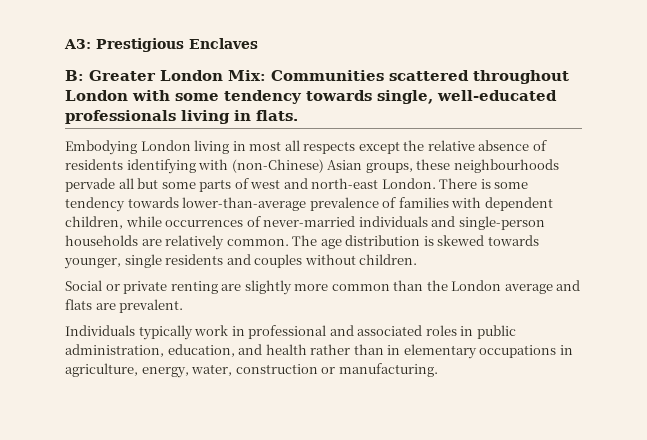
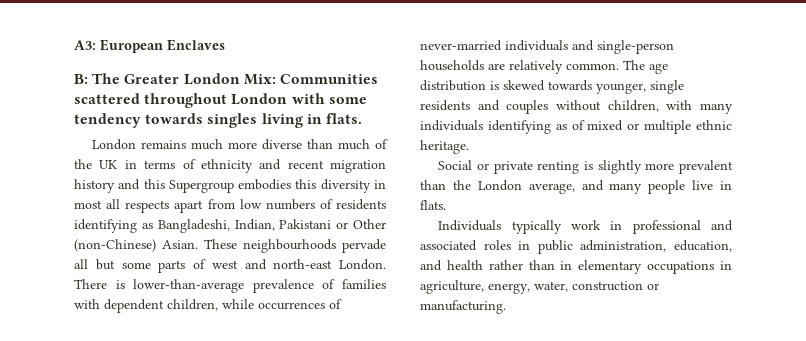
- A3: Prestigious Enclaves
+ A3: European Enclaves
- B: Greater London Mix: Communities scattered throughout London with some tendency towards single, well-educated professionals living in flats.
+ B: The Greater London Mix: Communities scattered throughout London with some tendency towards singles living in flats.
- Embodying London living in most all respects except the relative absence of residents identifying with (non-Chinese) Asian groups, these neighbourhoods pervade all but some parts of west and north-east London.
+ London remains much more diverse than much of the UK in terms of ethnicity and recent migration history and this Supergroup embodies this diversity in most all respects apart from low numbers of residents identifying as Bangladeshi, Indian, Pakistani or Other (non-Chinese) Asian. These neighbourhoods pervade all but some parts of west and north-east London.
- There is some tendency towards lower-than-average prevalence of families with dependent children, while occurrences of never-married individuals and single-person households are relatively common.
+ There is lower-than-average prevalence of families with dependent children, while occurrences of never-married individuals and single-person households are relatively common.
- The age distribution is skewed towards younger, single residents and couples without children.
+ The age distribution is skewed towards younger, single residents and couples without children, with many individuals identifying as of mixed or multiple ethnic heritage.
- Social or private renting are slightly more common than the London average and flats are prevalent.
+ Social or private renting is slightly more prevalent than the London average, and many people live in flats.

